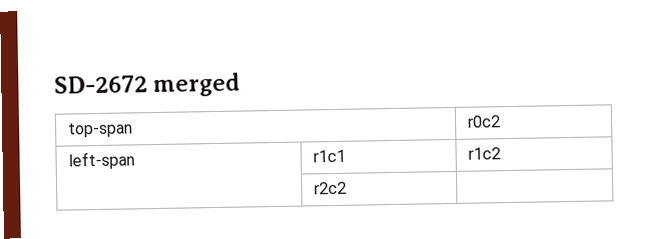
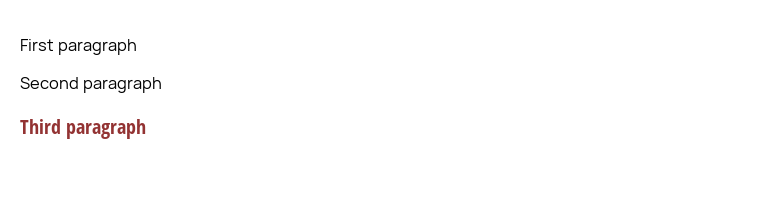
- SD-2672 merged
- top-span | r0c2
- left-span | r1c1 | r1c2
- | r2c2 |
+ First paragraph
+ Second paragraph
+ Third paragraph

